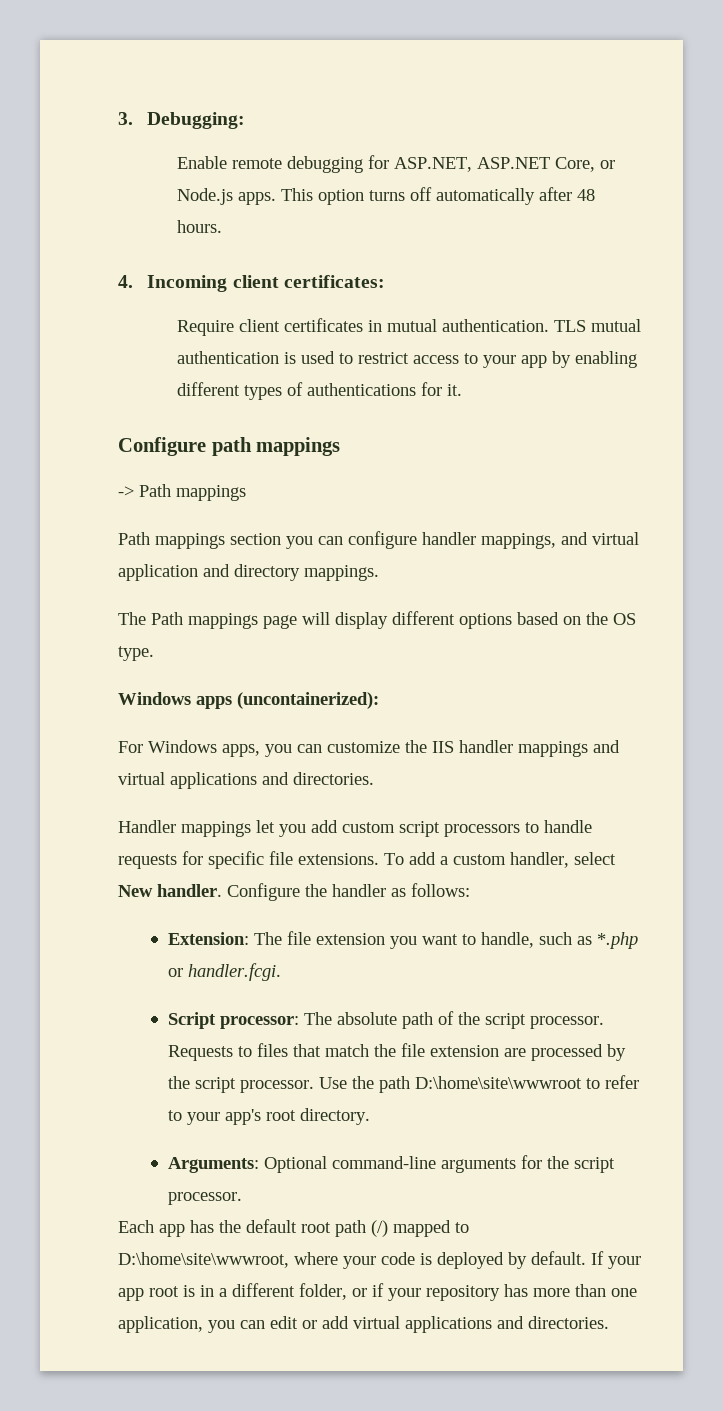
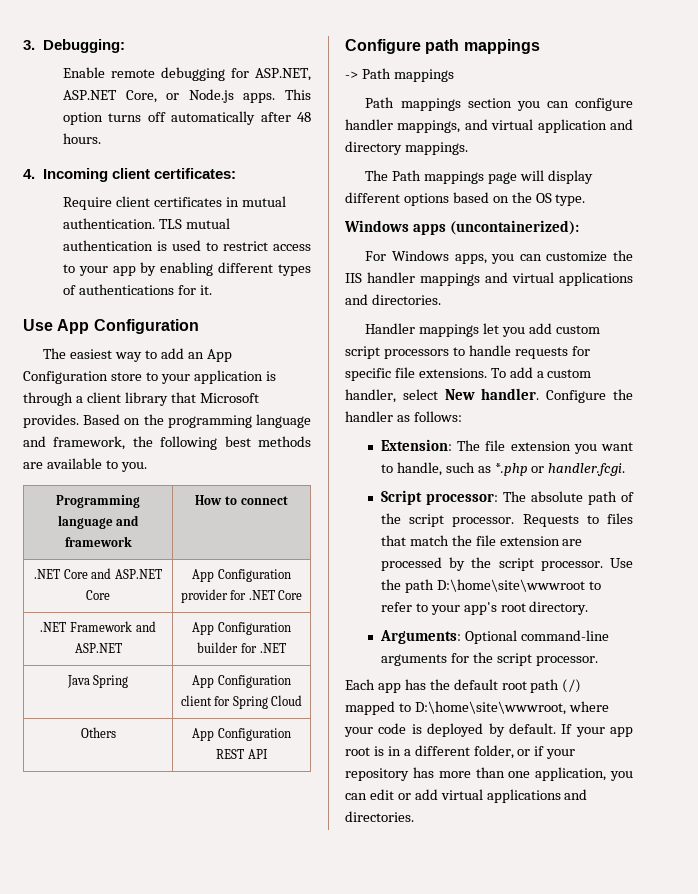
+ Use App Configuration
+ The easiest way to add an App Configuration store to your application is through a client library that Microsoft provides. Based on the programming language and framework, the following best methods are available to you.
+ Programming language and framework | How to connect
+ .NET Core and ASP.NET Core | App Configuration provider for .NET Core
+ .NET Framework and ASP.NET | App Configuration builder for .NET
+ Java Spring | App Configuration client for Spring Cloud
+ Others | App Configuration REST API

